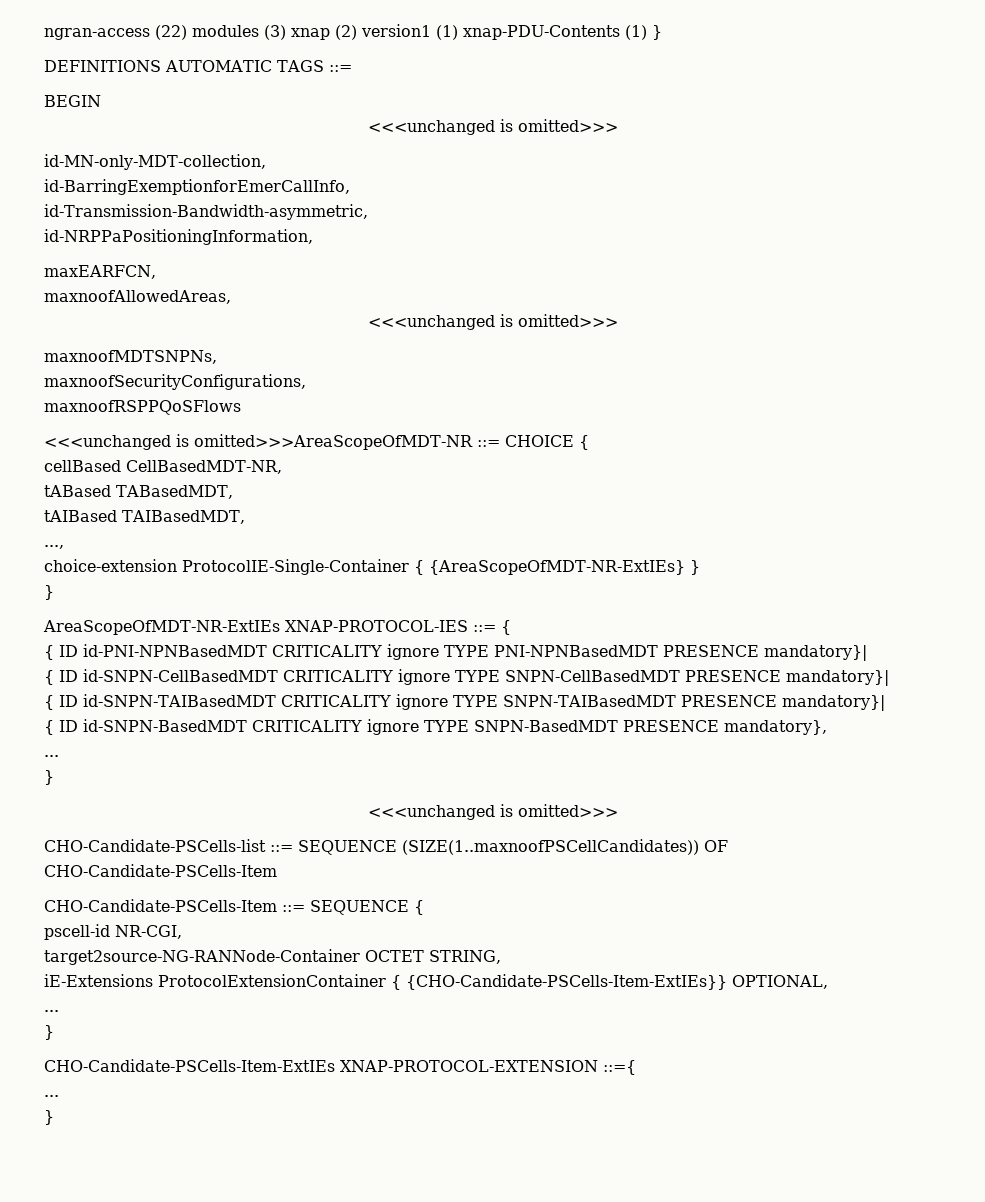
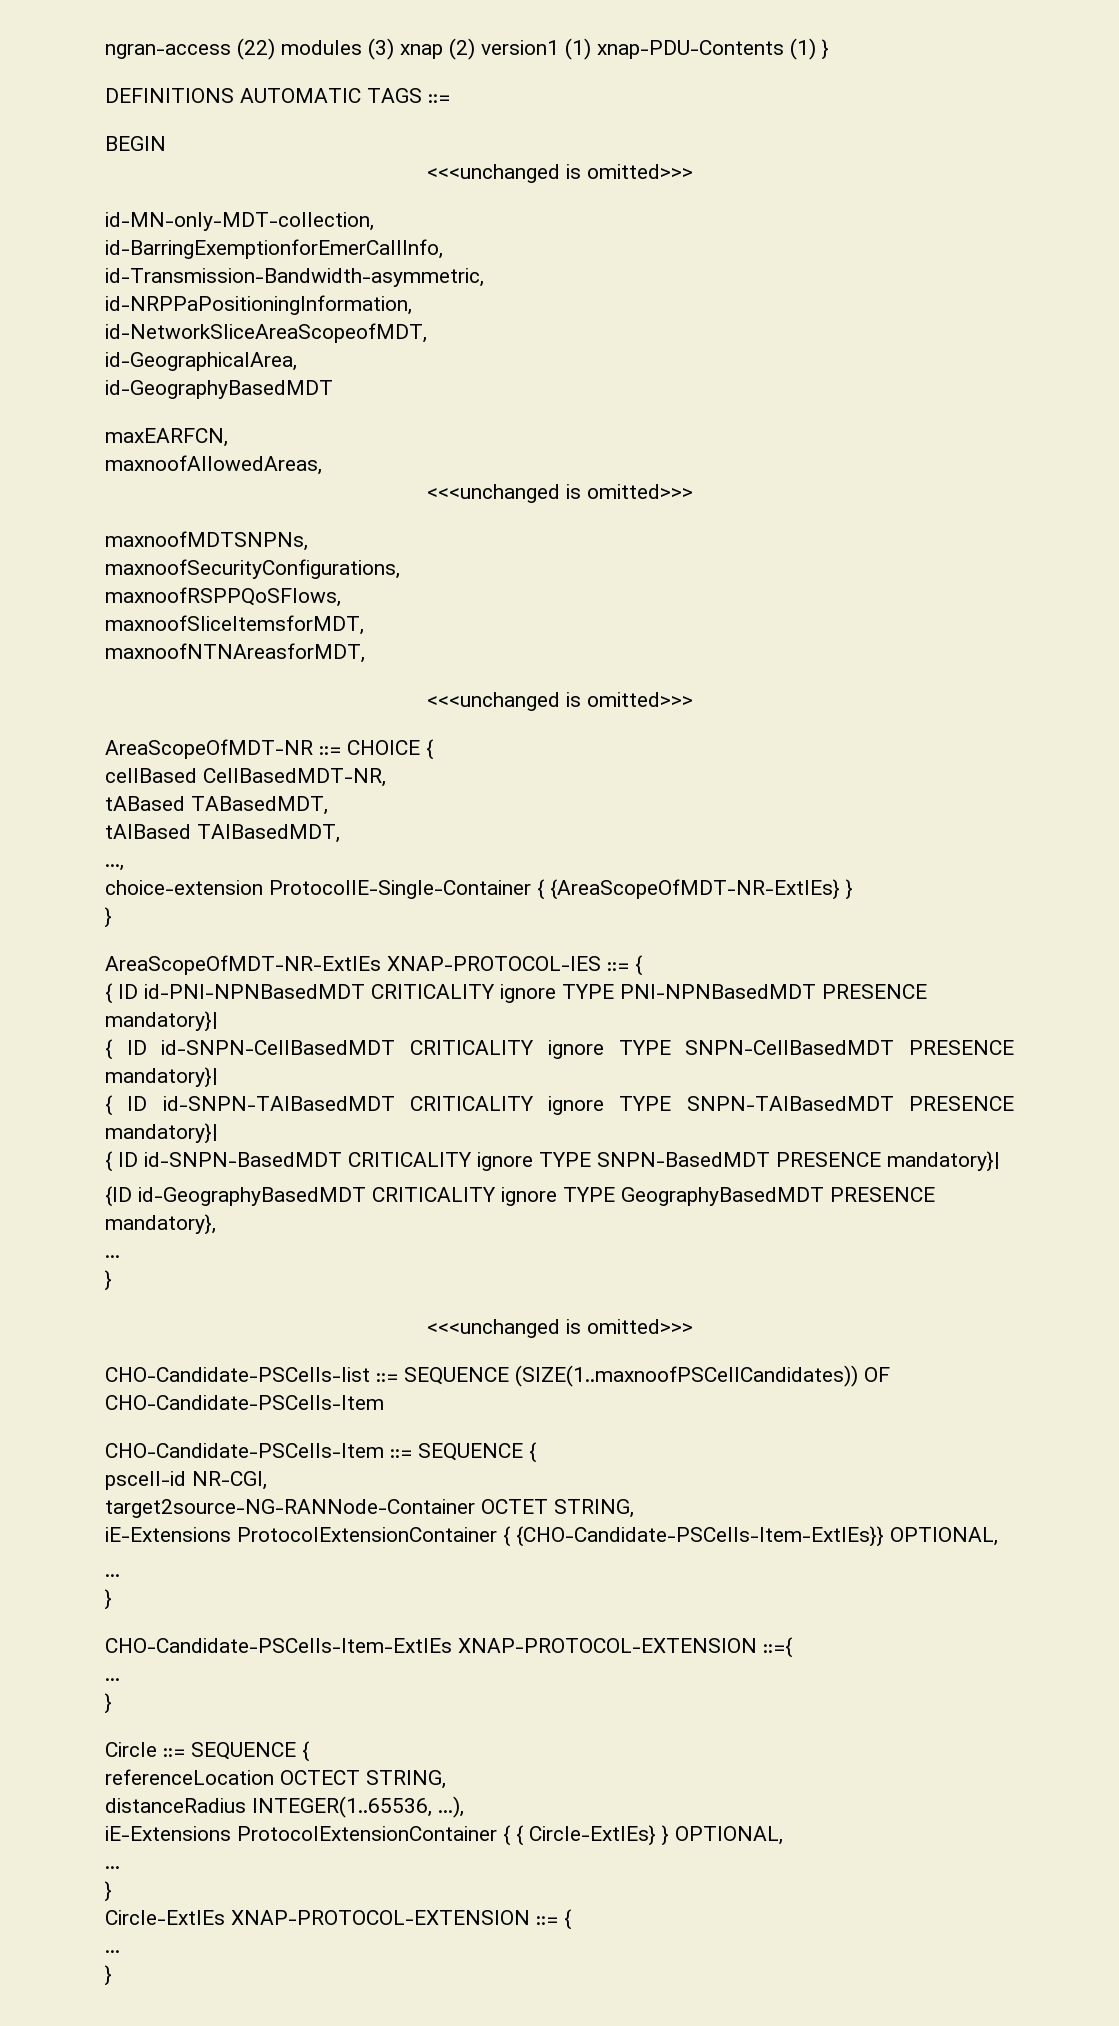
+ id-NetworkSliceAreaScopeofMDT,
+ id-GeographicalArea,
+ id-GeographyBasedMDT
- maxnoofRSPPQoSFlows
- <<<unchanged is omitted>>>AreaScopeOfMDT-NR ::= CHOICE {
+ maxnoofRSPPQoSFlows,
+ maxnoofSliceItemsforMDT,
+ maxnoofNTNAreasforMDT,
+ <<<unchanged is omitted>>>
+ AreaScopeOfMDT-NR ::= CHOICE {
- { ID id-SNPN-BasedMDT CRITICALITY ignore TYPE SNPN-BasedMDT PRESENCE mandatory},
+ { ID id-SNPN-BasedMDT CRITICALITY ignore TYPE SNPN-BasedMDT PRESENCE mandatory}|
+ {ID id-GeographyBasedMDT CRITICALITY ignore TYPE GeographyBasedMDT PRESENCE mandatory},
+ Circle ::= SEQUENCE {
+ referenceLocation OCTECT STRING,
+ distanceRadius INTEGER(1..65536, ...),
+ iE-Extensions ProtocolExtensionContainer { { Circle-ExtIEs} } OPTIONAL,
+ ...
+ }
+ Circle-ExtIEs XNAP-PROTOCOL-EXTENSION ::= {
+ ...
+ }

